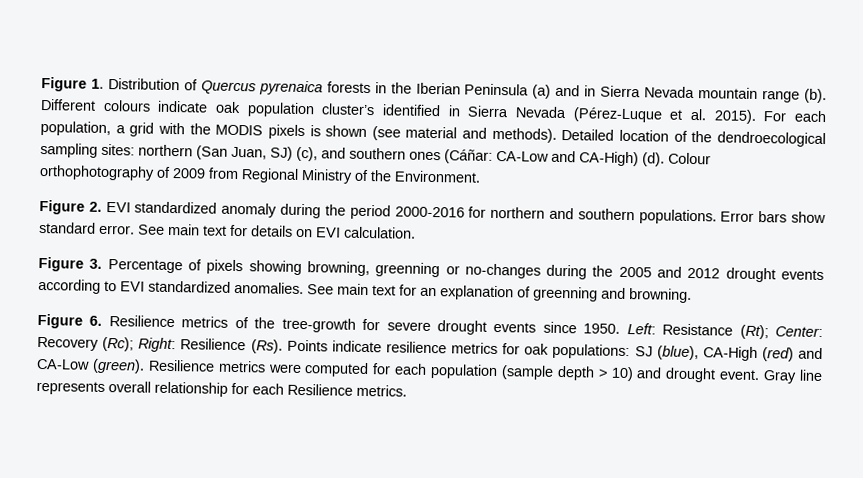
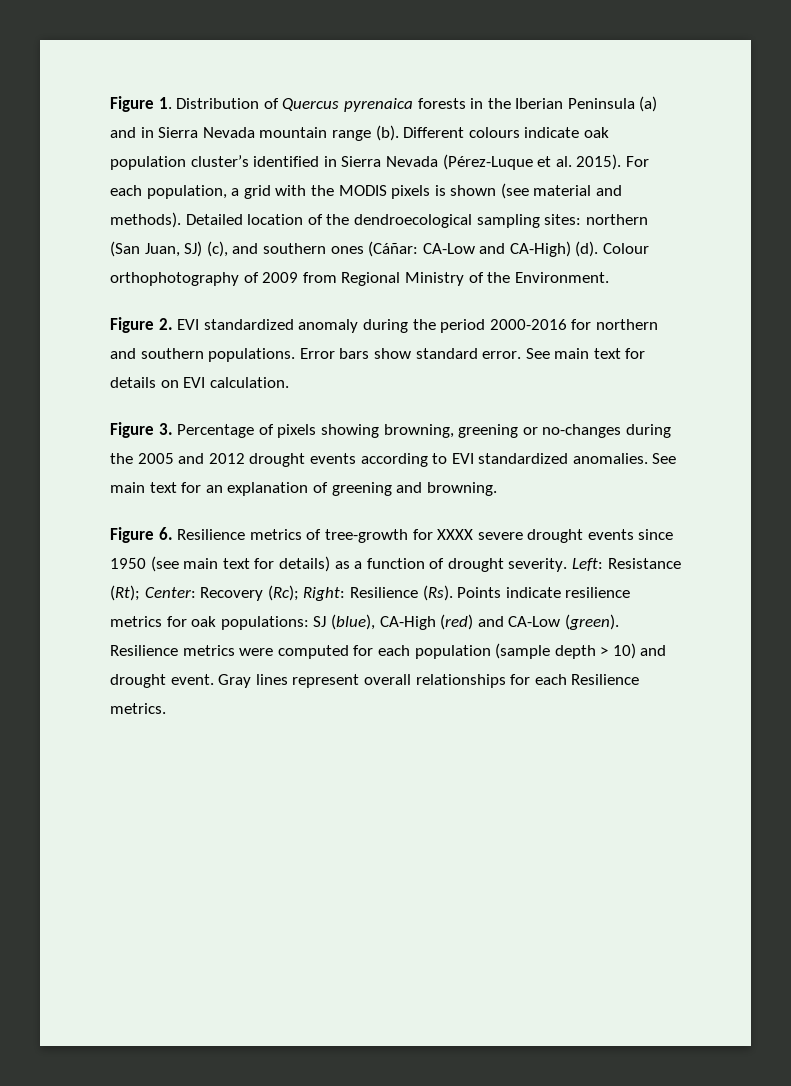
- Figure 3. Percentage of pixels showing browning, greenning or no-changes during the 2005 and 2012 drought events according to EVI standardized anomalies.
+ Figure 3. Percentage of pixels showing browning, greening or no-changes during the 2005 and 2012 drought events according to EVI standardized anomalies.
- See main text for an explanation of greenning and browning.
+ See main text for an explanation of greening and browning.
- Figure 6. Resilience metrics of the tree-growth for severe drought events since 1950.
+ Figure 6. Resilience metrics of tree-growth for XXXX severe drought events since 1950 (see main text for details) as a function of drought severity.
- Gray line represents overall relationship for each Resilience metrics.
+ Gray lines represent overall relationships for each Resilience metrics.

